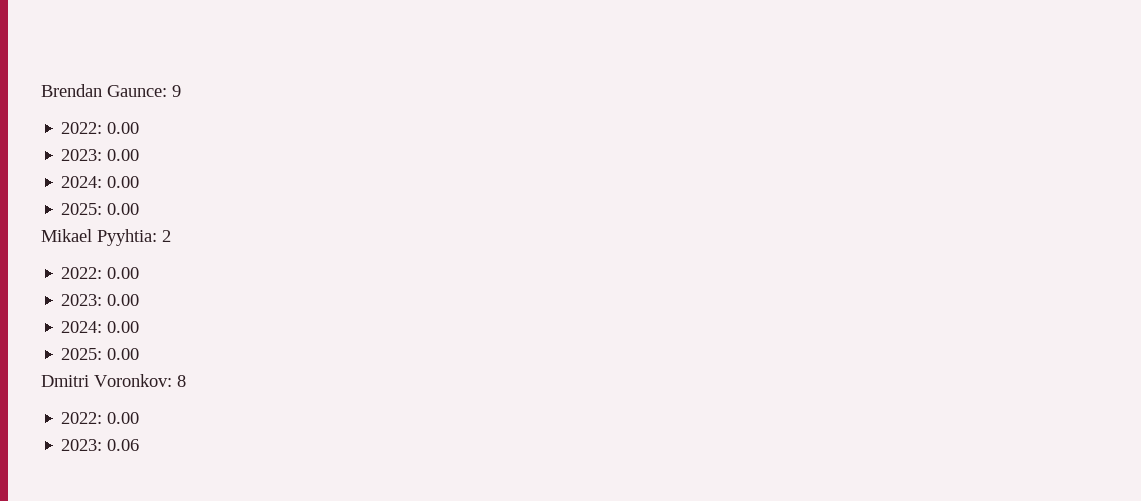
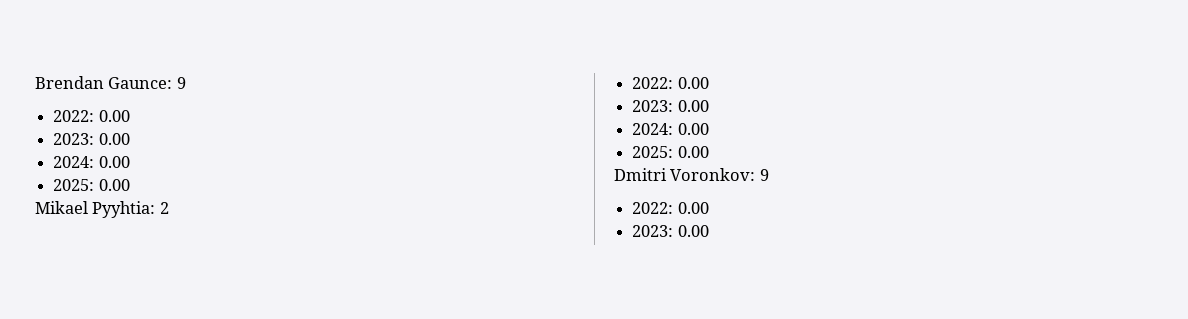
- Dmitri Voronkov: 8
+ Dmitri Voronkov: 9
  2022: 0.00
- 2023: 0.06
+ 2023: 0.00

